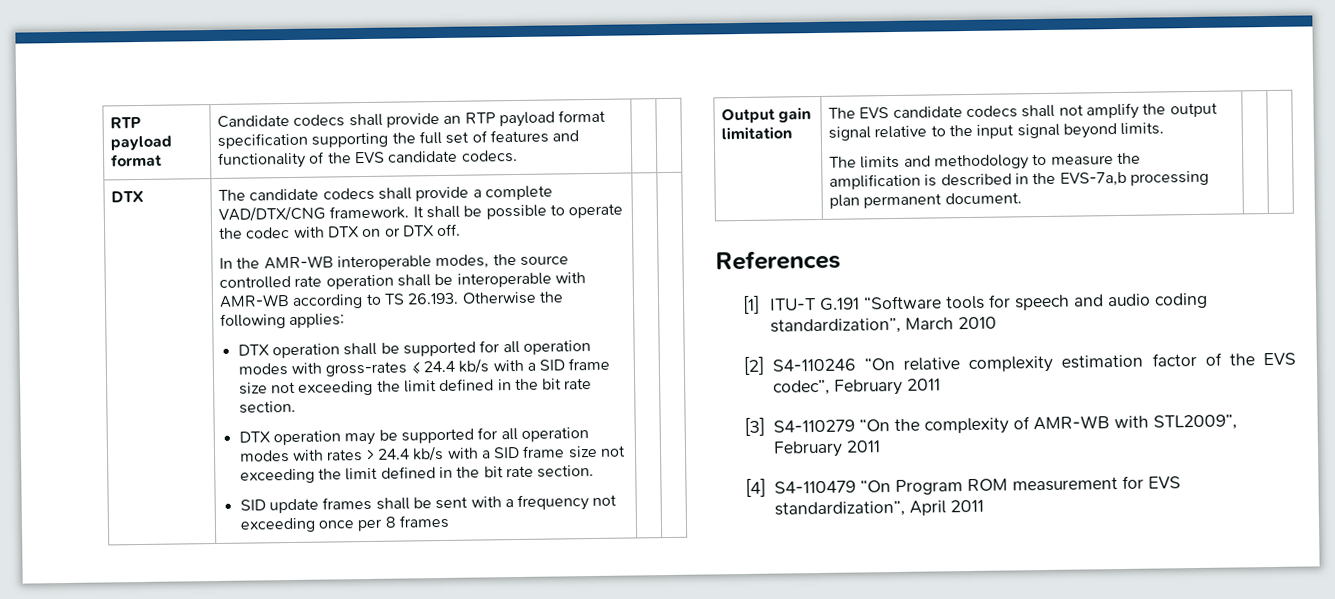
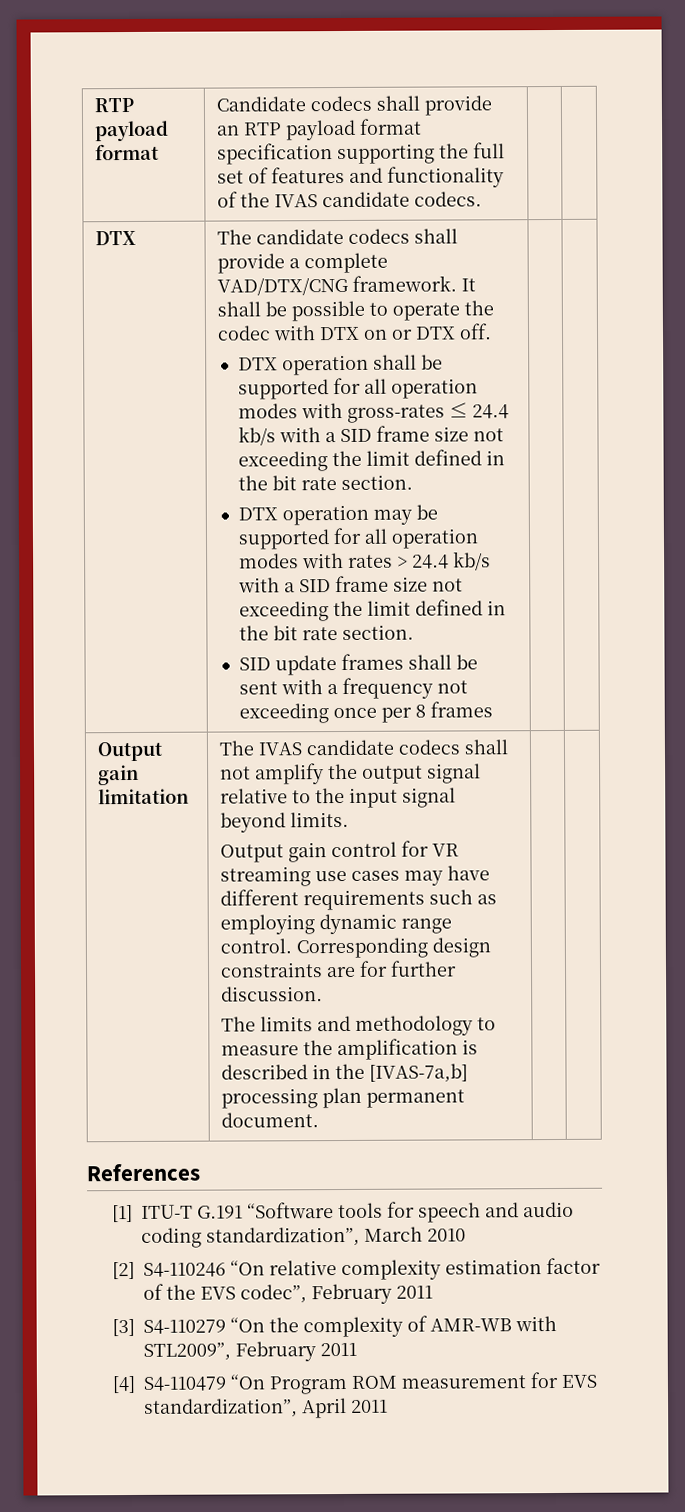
- RTP payload format | Candidate codecs shall provide an RTP payload format specification supporting the full set of features and functionality of the EVS candidate codecs. | |
+ RTP payload format | Candidate codecs shall provide an RTP payload format specification supporting the full set of features and functionality of the IVAS candidate codecs. | |
- In the AMR-WB interoperable modes, the source controlled rate operation shall be interoperable with AMR-WB according to TS 26.193. Otherwise the following applies:
- The EVS candidate codecs shall not amplify the output signal relative to the input signal beyond limits.
+ The IVAS candidate codecs shall not amplify the output signal relative to the input signal beyond limits.
+ Output gain control for VR streaming use cases may have different requirements such as employing dynamic range control. Corresponding design constraints are for further discussion.
- The limits and methodology to measure the amplification is described in the EVS-7a,b processing plan permanent document.
+ The limits and methodology to measure the amplification is described in the [IVAS-7a,b] processing plan permanent document.

